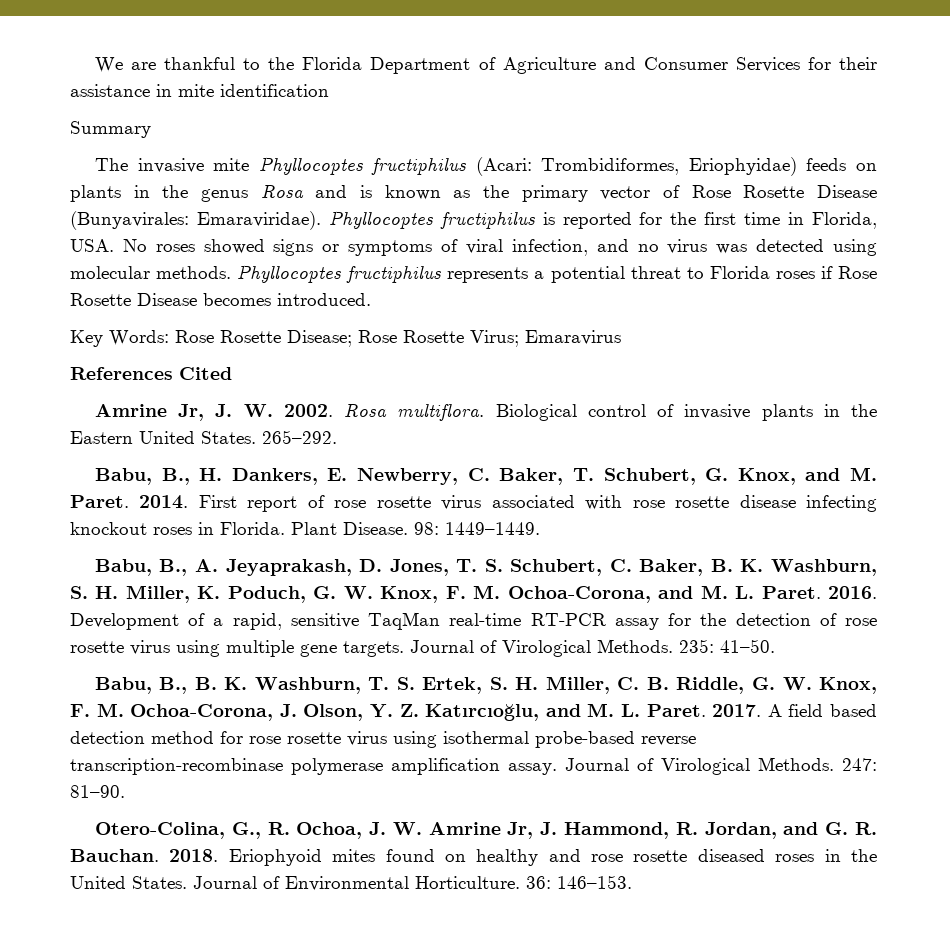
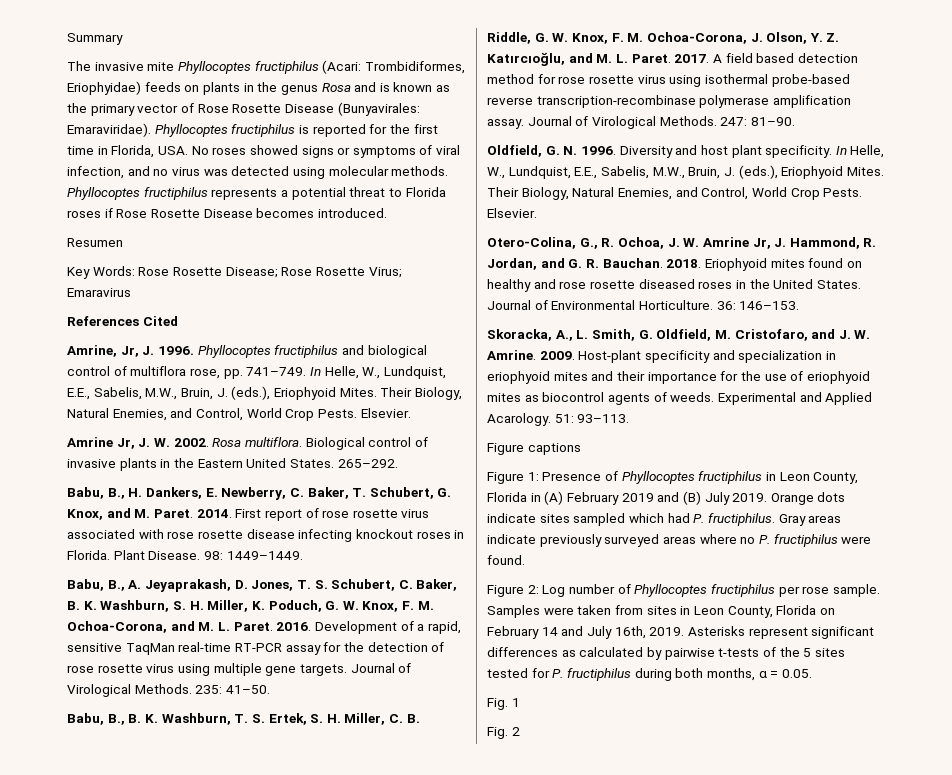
- We are thankful to the Florida Department of Agriculture and Consumer Services for their assistance in mite identification
+ Resumen
+ Amrine, Jr, J. 1996. Phyllocoptes fructiphilus and biological control of multiflora rose, pp. 741–749. In Helle, W., Lundquist, E.E., Sabelis, M.W., Bruin, J. (eds.), Eriophyoid Mites. Their Biology, Natural Enemies, and Control, World Crop Pests. Elsevier.
+ Oldfield, G. N. 1996. Diversity and host plant specificity. In Helle, W., Lundquist, E.E., Sabelis, M.W., Bruin, J. (eds.), Eriophyoid Mites. Their Biology, Natural Enemies, and Control, World Crop Pests. Elsevier.
+ Skoracka, A., L. Smith, G. Oldfield, M. Cristofaro, and J. W. Amrine. 2009. Host-plant specificity and specialization in eriophyoid mites and their importance for the use of eriophyoid mites as biocontrol agents of weeds. Experimental and Applied Acarology. 51: 93–113.
+ Figure captions
+ Figure 1: Presence of Phyllocoptes fructiphilus in Leon County, Florida in (A) February 2019 and (B) July 2019. Orange dots indicate sites sampled which had P. fructiphilus. Gray areas indicate previously surveyed areas where no P. fructiphilus were found.
+ Figure 2: Log number of Phyllocoptes fructiphilus per rose sample. Samples were taken from sites in Leon County, Florida on February 14 and July 16th, 2019. Asterisks represent significant differences as calculated by pairwise t-tests of the 5 sites tested for P. fructiphilus during both months, α = 0.05.
+ Fig. 1
+ Fig. 2

